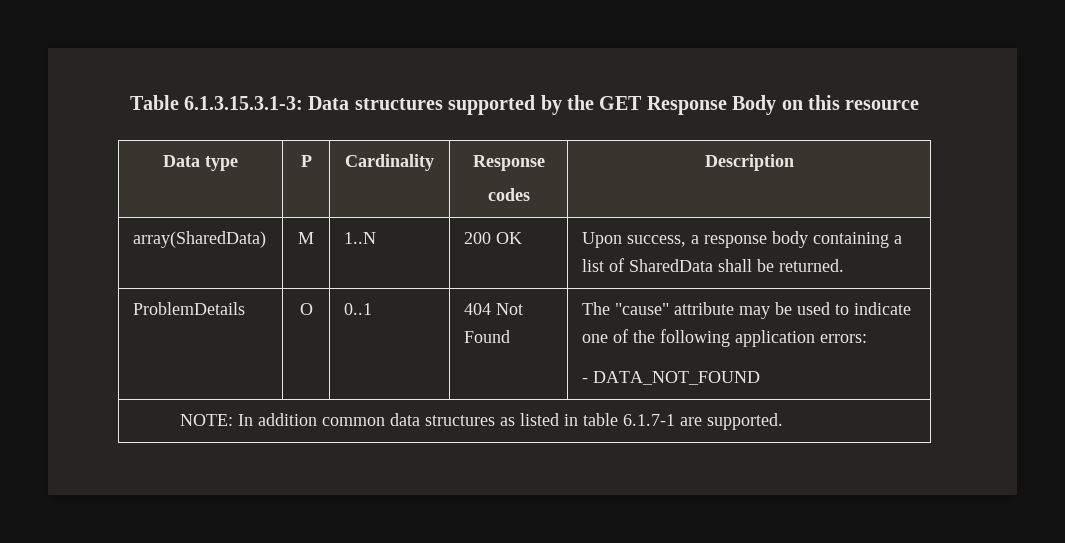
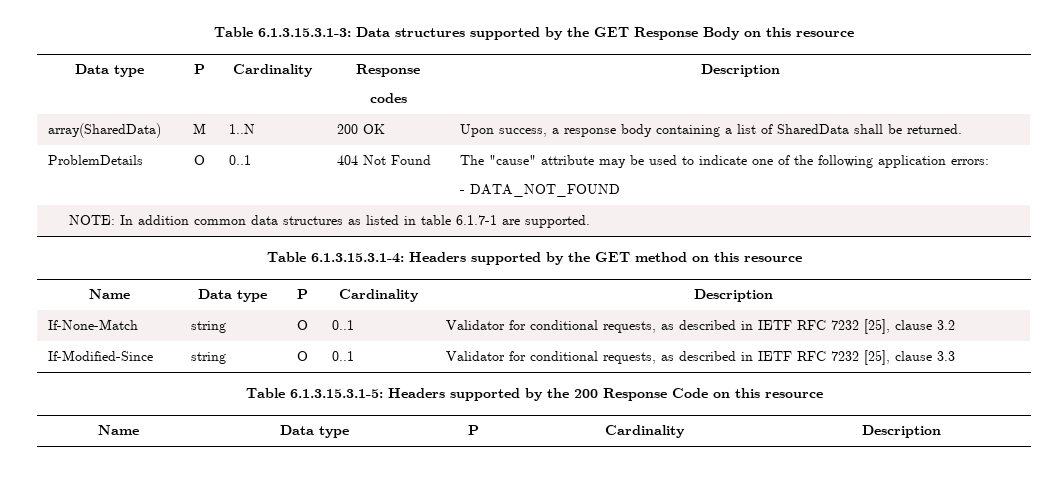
+ Table 6.1.3.15.3.1-4: Headers supported by the GET method on this resource
+ Name | Data type | P | Cardinality | Description
+ If-None-Match | string | O | 0..1 | Validator for conditional requests, as described in IETF RFC 7232 [25], clause 3.2
+ If-Modified-Since | string | O | 0..1 | Validator for conditional requests, as described in IETF RFC 7232 [25], clause 3.3
+ Table 6.1.3.15.3.1-5: Headers supported by the 200 Response Code on this resource
+ Name | Data type | P | Cardinality | Description

